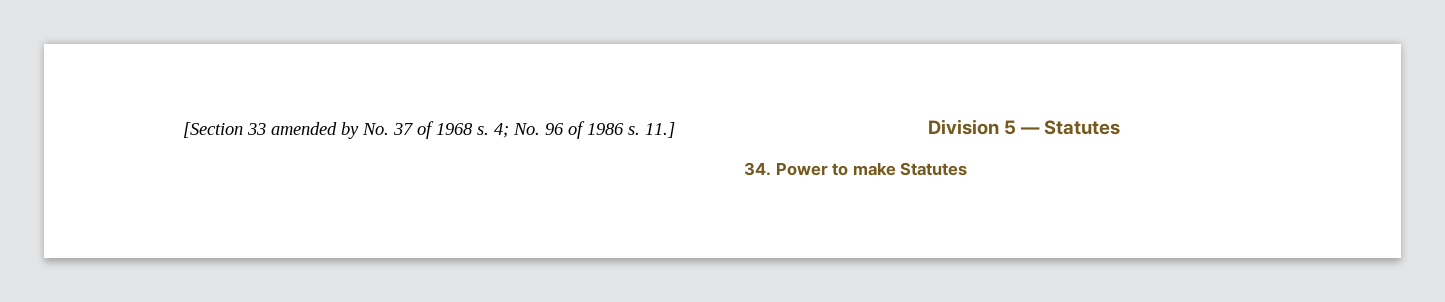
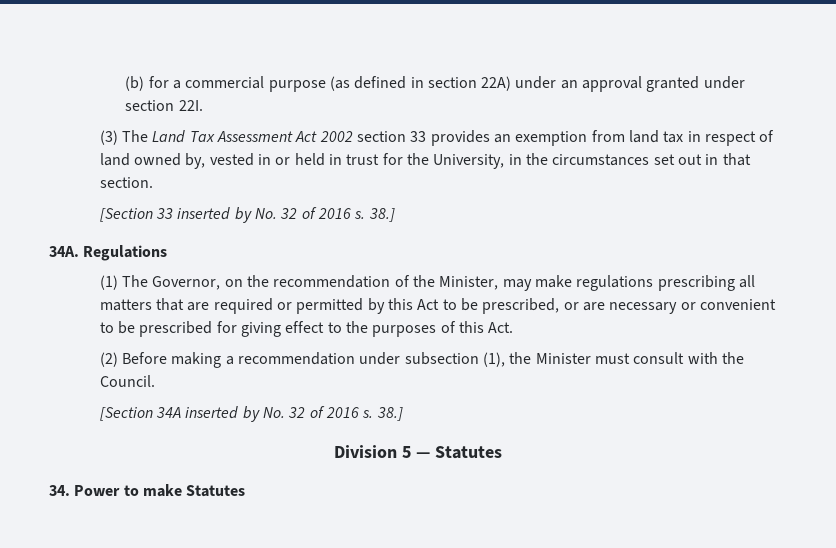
+ (b) for a commercial purpose (as defined in section 22A) under an approval granted under section 22I.
+ (3) The Land Tax Assessment Act 2002 section 33 provides an exemption from land tax in respect of land owned by, vested in or held in trust for the University, in the circumstances set out in that section.
- [Section 33 amended by No. 37 of 1968 s. 4; No. 96 of 1986 s. 11.]
+ [Section 33 inserted by No. 32 of 2016 s. 38.]
+ 34A. Regulations
+ (1) The Governor, on the recommendation of the Minister, may make regulations prescribing all matters that are required or permitted by this Act to be prescribed, or are necessary or convenient to be prescribed for giving effect to the purposes of this Act.
+ (2) Before making a recommendation under subsection (1), the Minister must consult with the Council.
+ [Section 34A inserted by No. 32 of 2016 s. 38.]

